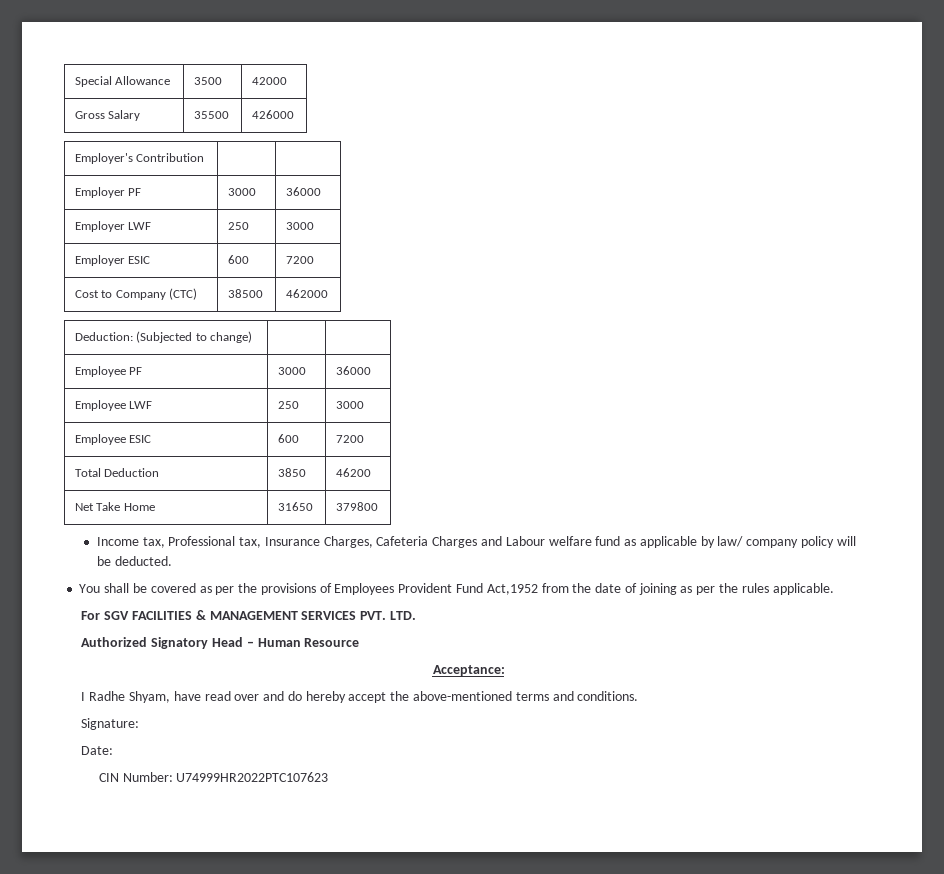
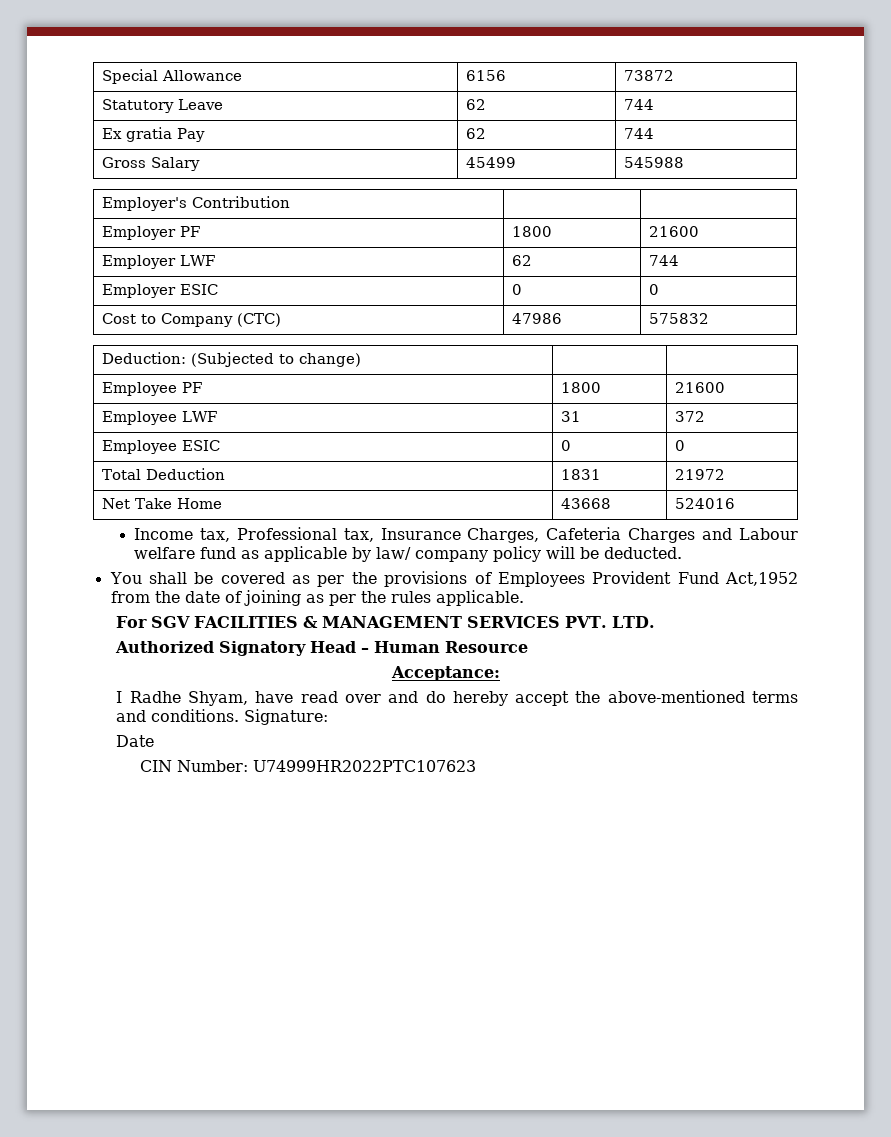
- Special Allowance | 3500 | 42000
+ Special Allowance | 6156 | 73872
+ Statutory Leave | 62 | 744
+ Ex gratia Pay | 62 | 744
- Gross Salary | 35500 | 426000
+ Gross Salary | 45499 | 545988
- Employer PF | 3000 | 36000
+ Employer PF | 1800 | 21600
- Employer LWF | 250 | 3000
+ Employer LWF | 62 | 744
- Employer ESIC | 600 | 7200
+ Employer ESIC | 0 | 0
- Cost to Company (CTC) | 38500 | 462000
+ Cost to Company (CTC) | 47986 | 575832
- Employee PF | 3000 | 36000
+ Employee PF | 1800 | 21600
- Employee LWF | 250 | 3000
+ Employee LWF | 31 | 372
- Employee ESIC | 600 | 7200
+ Employee ESIC | 0 | 0
- Total Deduction | 3850 | 46200
+ Total Deduction | 1831 | 21972
- Net Take Home | 31650 | 379800
+ Net Take Home | 43668 | 524016
- I Radhe Shyam, have read over and do hereby accept the above-mentioned terms and conditions.
- Signature:
+ I Radhe Shyam, have read over and do hereby accept the above-mentioned terms and conditions. Signature:
- Date:
+ Date

